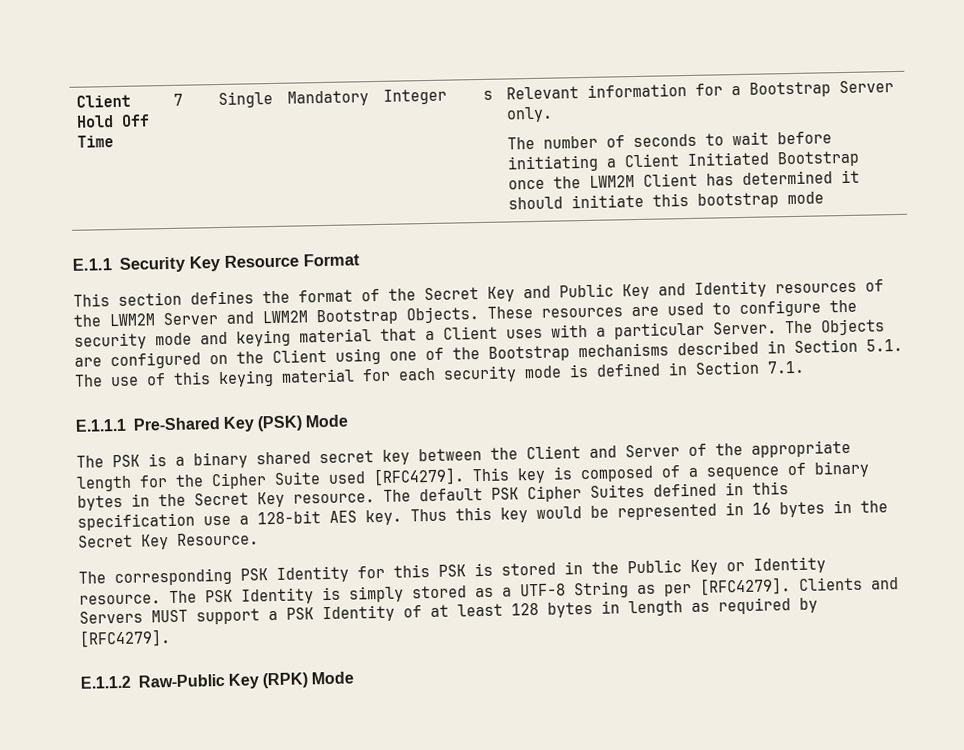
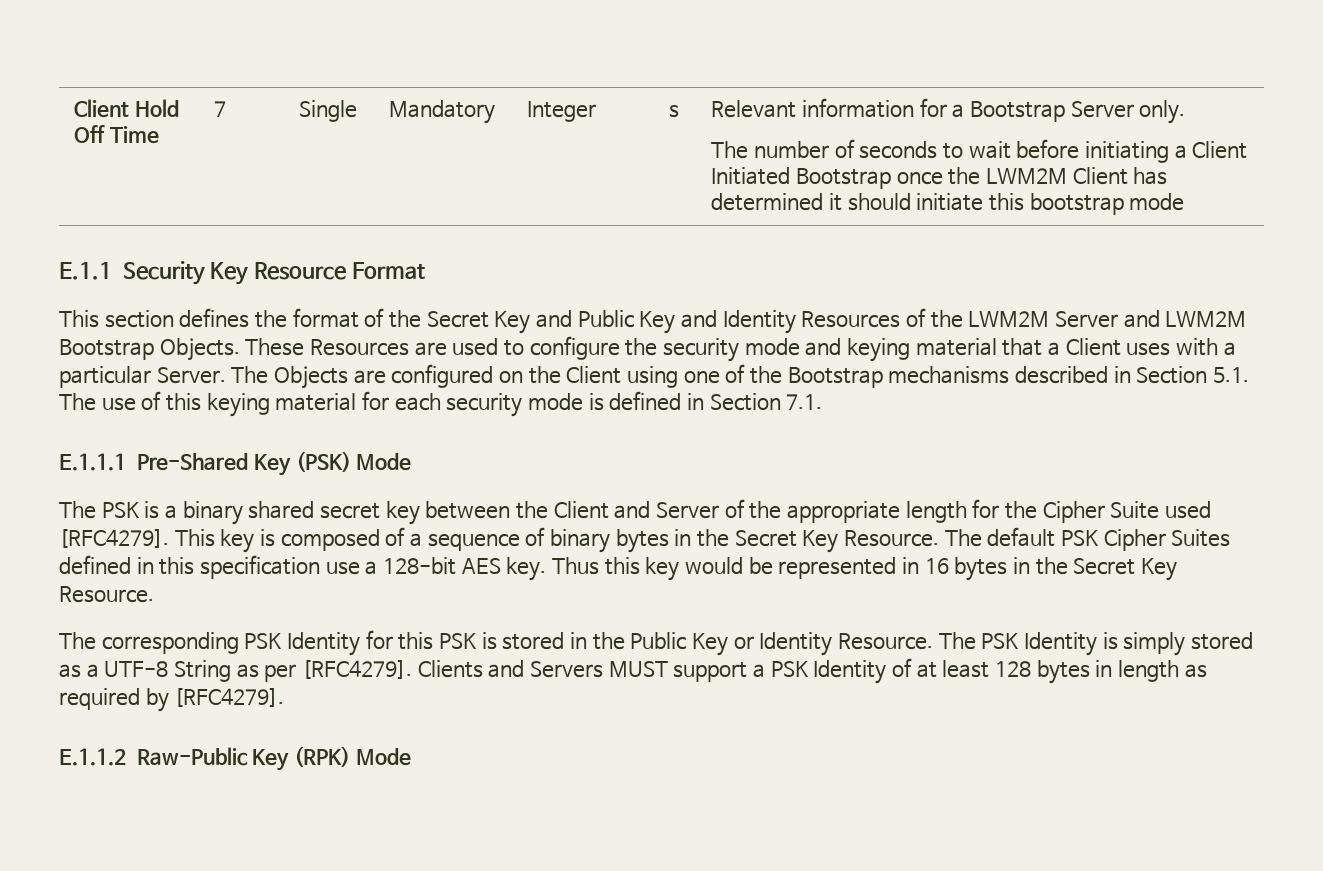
- This section defines the format of the Secret Key and Public Key and Identity resources of the LWM2M Server and LWM2M Bootstrap Objects.
+ This section defines the format of the Secret Key and Public Key and Identity Resources of the LWM2M Server and LWM2M Bootstrap Objects.
- These resources are used to configure the security mode and keying material that a Client uses with a particular Server.
+ These Resources are used to configure the security mode and keying material that a Client uses with a particular Server.
- This key is composed of a sequence of binary bytes in the Secret Key resource.
+ This key is composed of a sequence of binary bytes in the Secret Key Resource.
- The corresponding PSK Identity for this PSK is stored in the Public Key or Identity resource.
+ The corresponding PSK Identity for this PSK is stored in the Public Key or Identity Resource.

